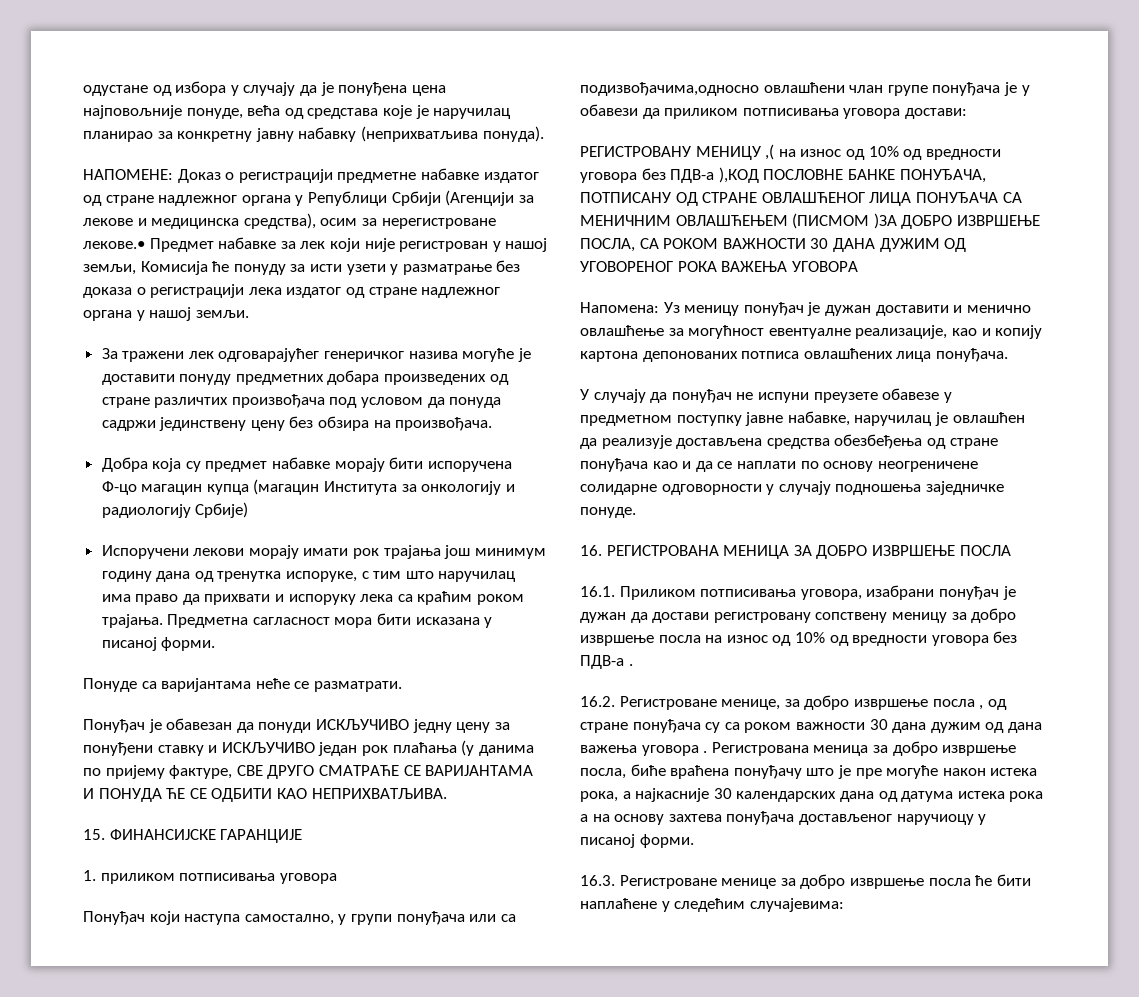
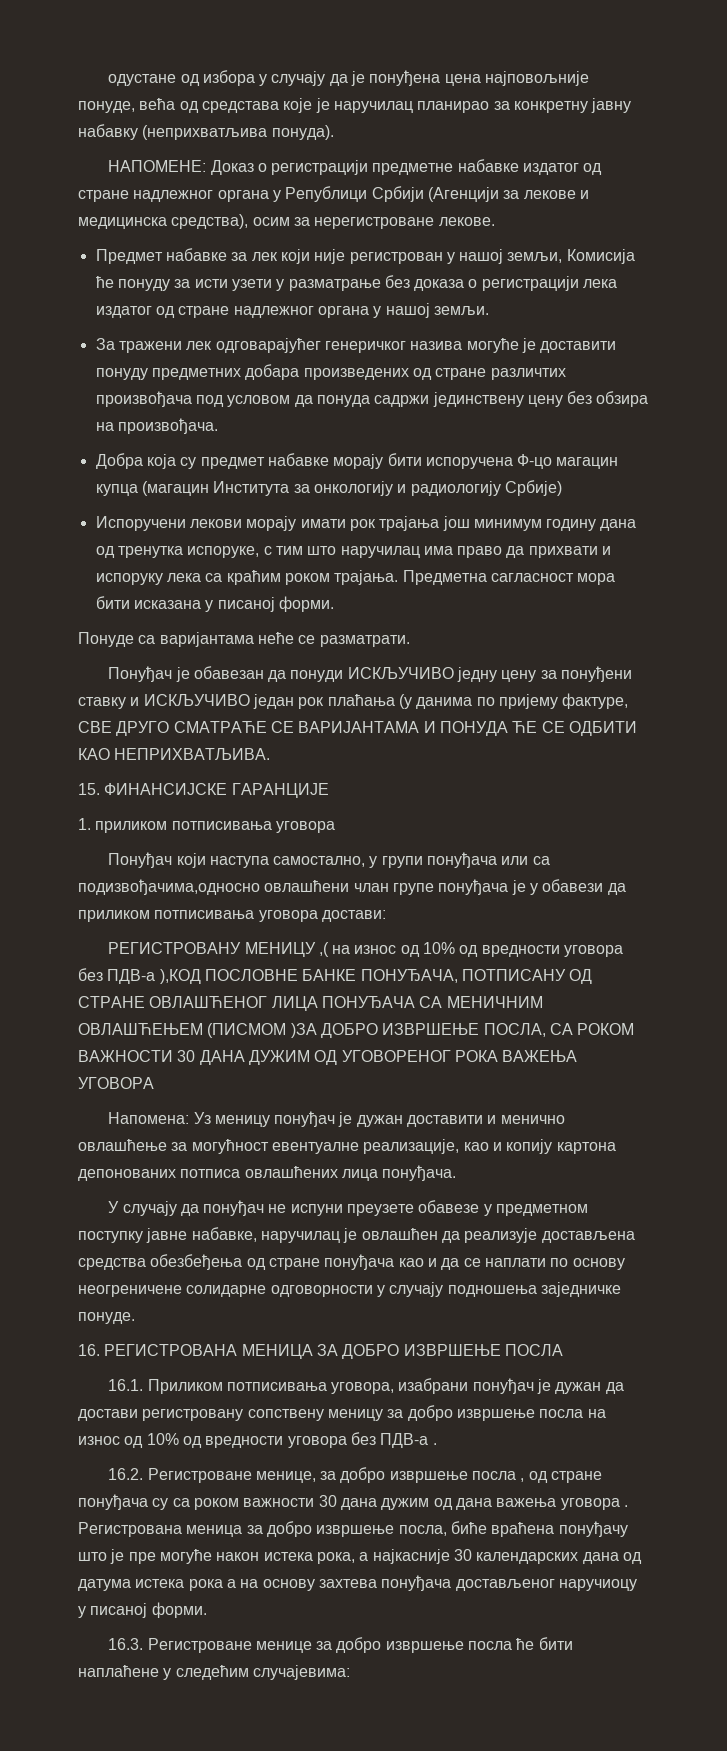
- НАПОМЕНЕ: Доказ о регистрацији предметне набавке издатог од стране надлежног органа у Републици Србији (Агенцији за лекове и медицинска средства), осим за нерегистроване лекове.• Предмет набавке за лек који није регистрован у нашој земљи, Комисија ће понуду за исти узети у разматрање без доказа о регистрацији лека издатог од стране надлежног органа у нашој земљи.
+ НАПОМЕНЕ: Доказ о регистрацији предметне набавке издатог од стране надлежног органа у Републици Србији (Агенцији за лекове и медицинска средства), осим за нерегистроване лекове.
+ Предмет набавке за лек који није регистрован у нашој земљи, Комисија ће понуду за исти узети у разматрање без доказа о регистрацији лека издатог од стране надлежног органа у нашој земљи.

